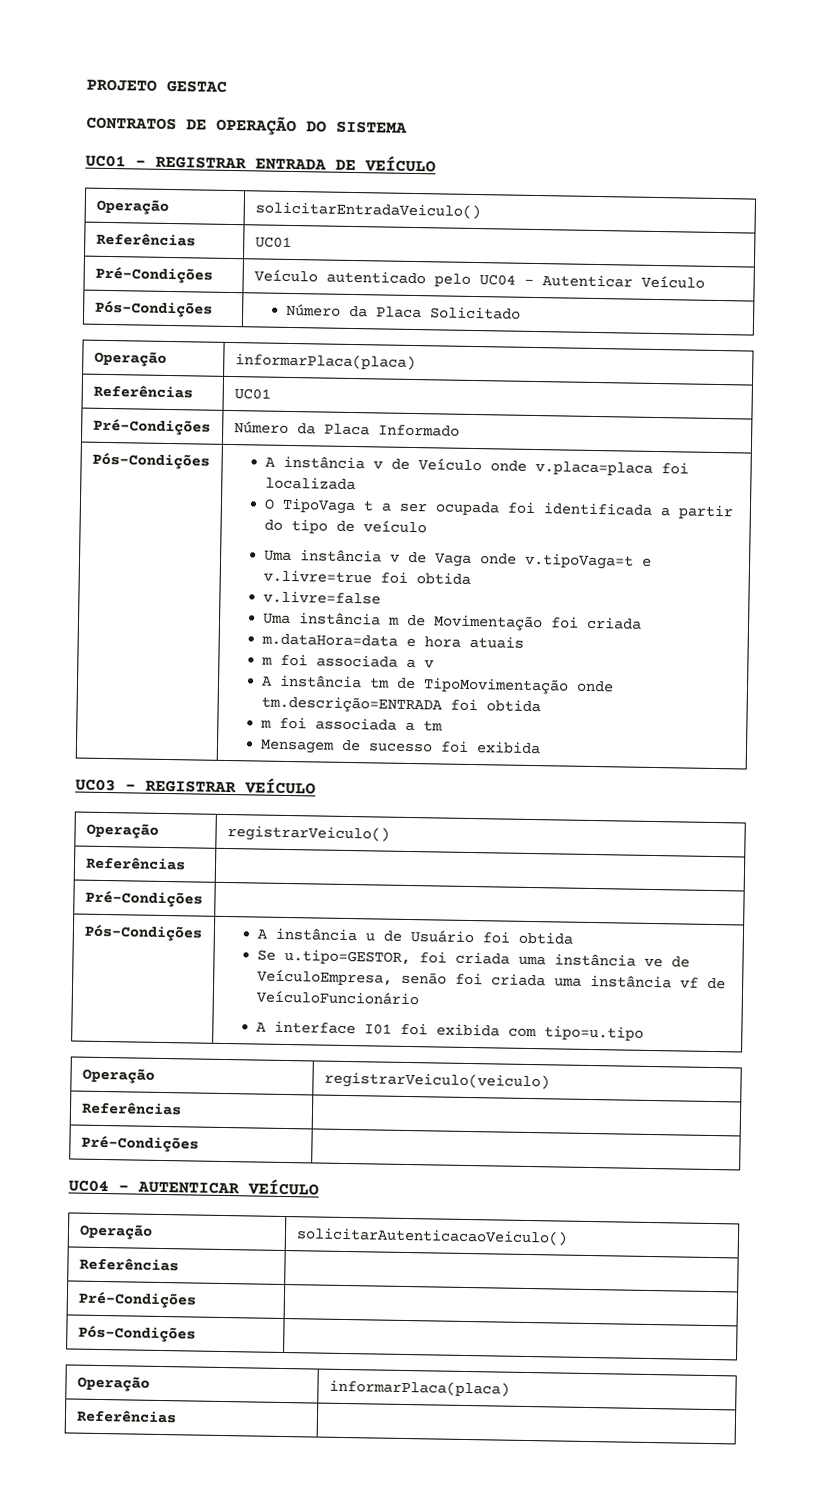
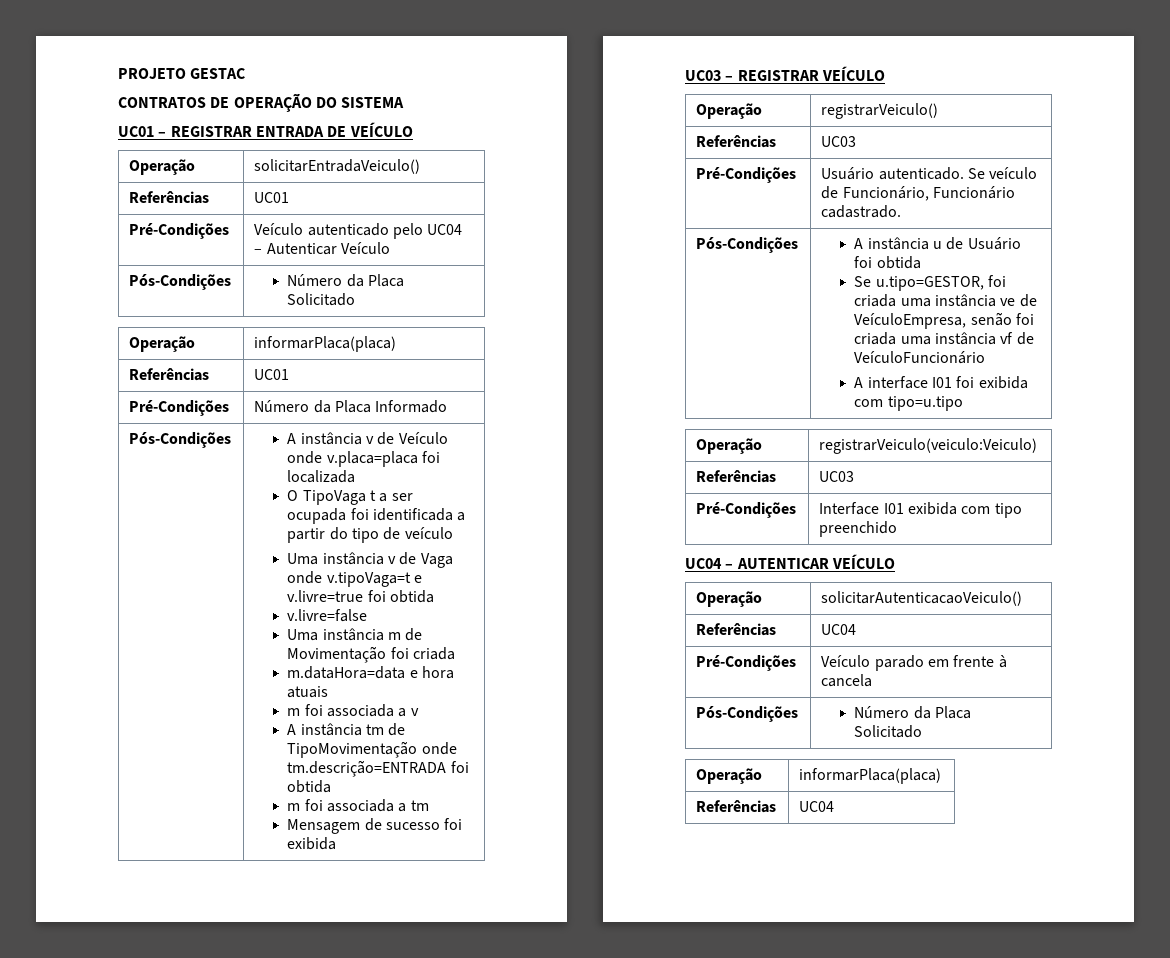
  Operação | registrarVeiculo()
- Referências |
- Pré-Condições |
+ Referências | UC03
+ Pré-Condições | Usuário autenticado. Se veículo de Funcionário, Funcionário cadastrado.
- Operação | registrarVeiculo(veiculo)
- Referências |
- Pré-Condições |
+ Operação | registrarVeiculo(veiculo:Veiculo)
+ Referências | UC03
+ Pré-Condições | Interface I01 exibida com tipo preenchido
  Operação | solicitarAutenticacaoVeiculo()
- Referências |
- Pré-Condições |
- Pós-Condições |
+ Referências | UC04
+ Pré-Condições | Veículo parado em frente à cancela
+ Pós-Condições | Número da Placa Solicitado
  Operação | informarPlaca(placa)
- Referências |
+ Referências | UC04

